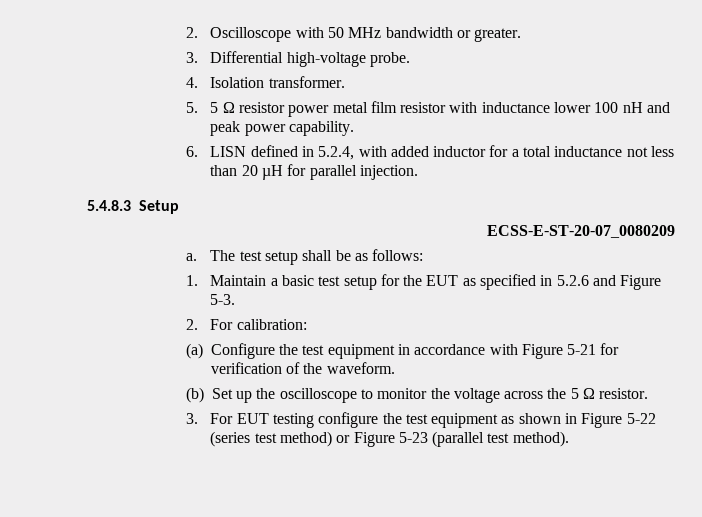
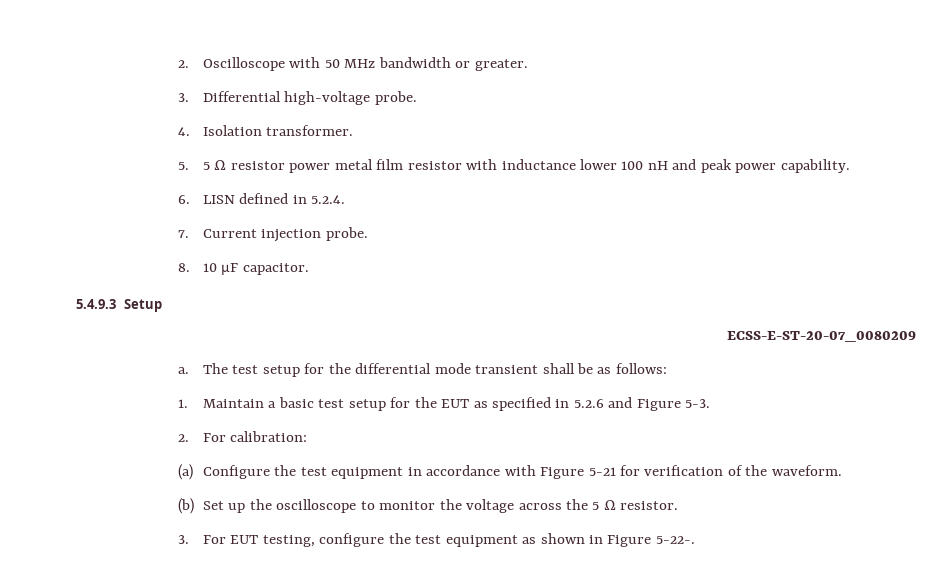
- 6. LISN defined in 5.2.4, with added inductor for a total inductance not less than 20 µH for parallel injection.
- 5.4.8.3 Setup
+ 6. LISN defined in 5.2.4.
+ 7. Current injection probe.
+ 8. 10 μF capacitor.
+ 5.4.9.3 Setup
- The test setup shall be as follows:
+ The test setup for the differential mode transient shall be as follows:
- 3. For EUT testing configure the test equipment as shown in Figure 5-22 (series test method) or Figure 5-23 (parallel test method).
+ 3. For EUT testing, configure the test equipment as shown in Figure 5-22-.

